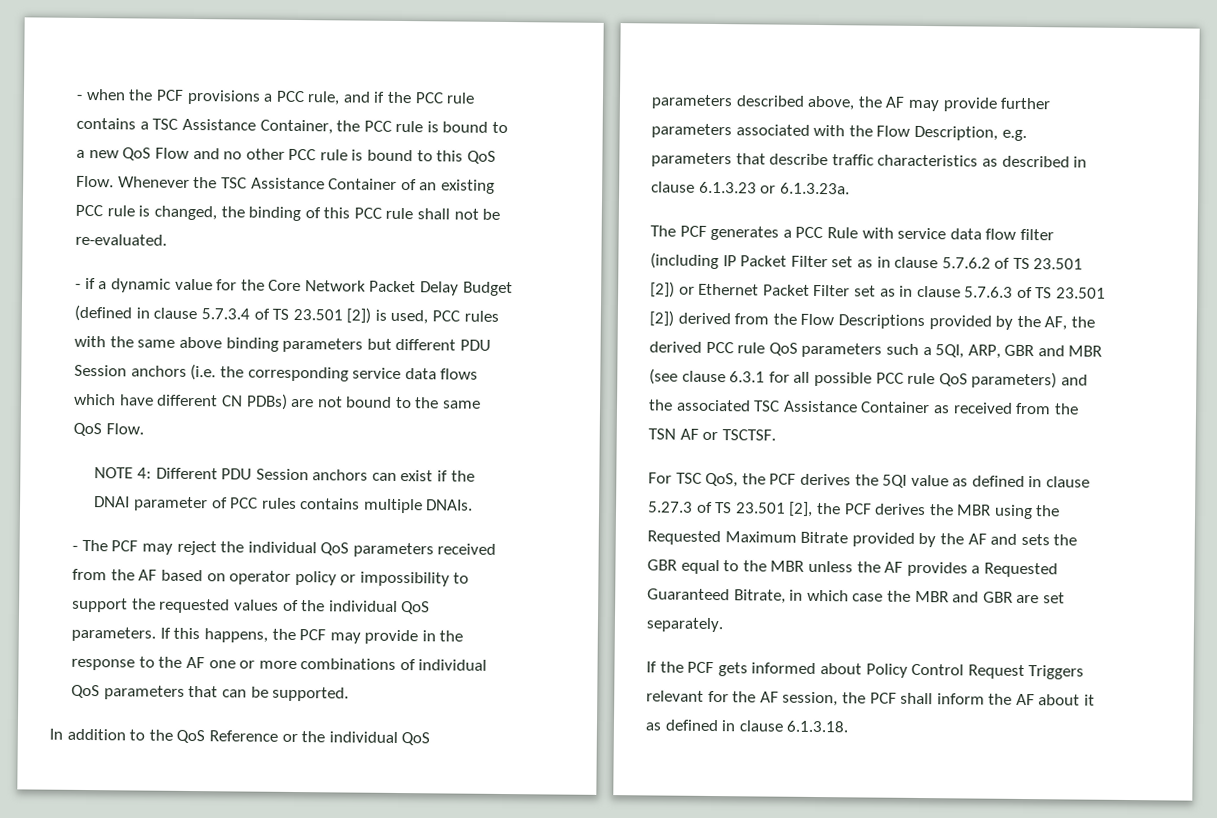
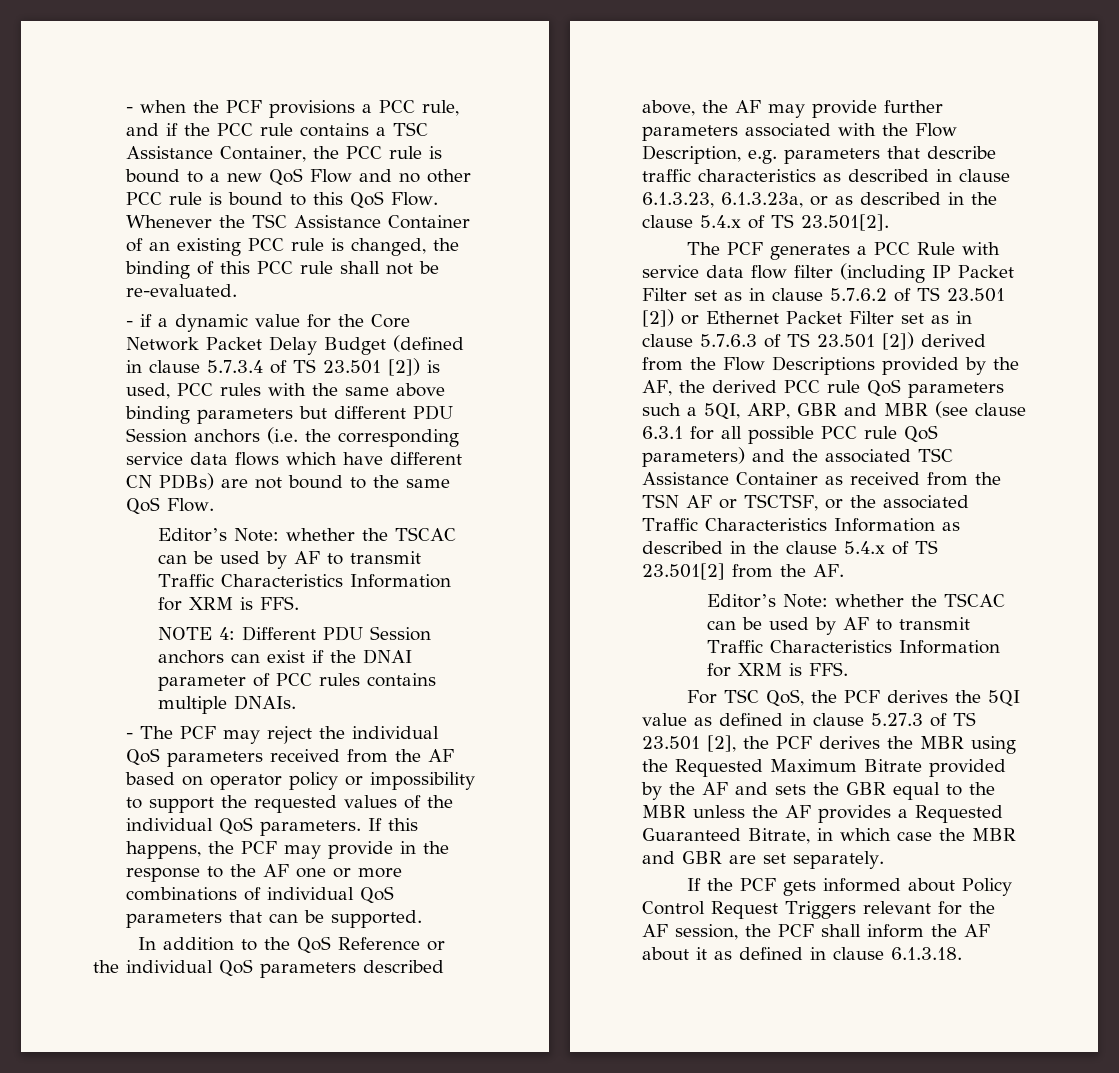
  - if a dynamic value for the Core Network Packet Delay Budget (defined in clause 5.7.3.4 of TS 23.501 [2]) is used, PCC rules with the same above binding parameters but different PDU Session anchors (i.e. the corresponding service data flows which have different CN PDBs) are not bound to the same QoS Flow.
+ Editor’s Note: whether the TSCAC can be used by AF to transmit Traffic Characteristics Information for XRM is FFS.
- In addition to the QoS Reference or the individual QoS parameters described above, the AF may provide further parameters associated with the Flow Description, e.g. parameters that describe traffic characteristics as described in clause 6.1.3.23 or 6.1.3.23a.
+ In addition to the QoS Reference or the individual QoS parameters described above, the AF may provide further parameters associated with the Flow Description, e.g. parameters that describe traffic characteristics as described in clause 6.1.3.23, 6.1.3.23a, or as described in the clause 5.4.x of TS 23.501[2].
- The PCF generates a PCC Rule with service data flow filter (including IP Packet Filter set as in clause 5.7.6.2 of TS 23.501 [2]) or Ethernet Packet Filter set as in clause 5.7.6.3 of TS 23.501 [2]) derived from the Flow Descriptions provided by the AF, the derived PCC rule QoS parameters such a 5QI, ARP, GBR and MBR (see clause 6.3.1 for all possible PCC rule QoS parameters) and the associated TSC Assistance Container as received from the TSN AF or TSCTSF.
+ The PCF generates a PCC Rule with service data flow filter (including IP Packet Filter set as in clause 5.7.6.2 of TS 23.501 [2]) or Ethernet Packet Filter set as in clause 5.7.6.3 of TS 23.501 [2]) derived from the Flow Descriptions provided by the AF, the derived PCC rule QoS parameters such a 5QI, ARP, GBR and MBR (see clause 6.3.1 for all possible PCC rule QoS parameters) and the associated TSC Assistance Container as received from the TSN AF or TSCTSF, or the associated Traffic Characteristics Information as described in the clause 5.4.x of TS 23.501[2] from the AF.
+ Editor’s Note: whether the TSCAC can be used by AF to transmit Traffic Characteristics Information for XRM is FFS.

